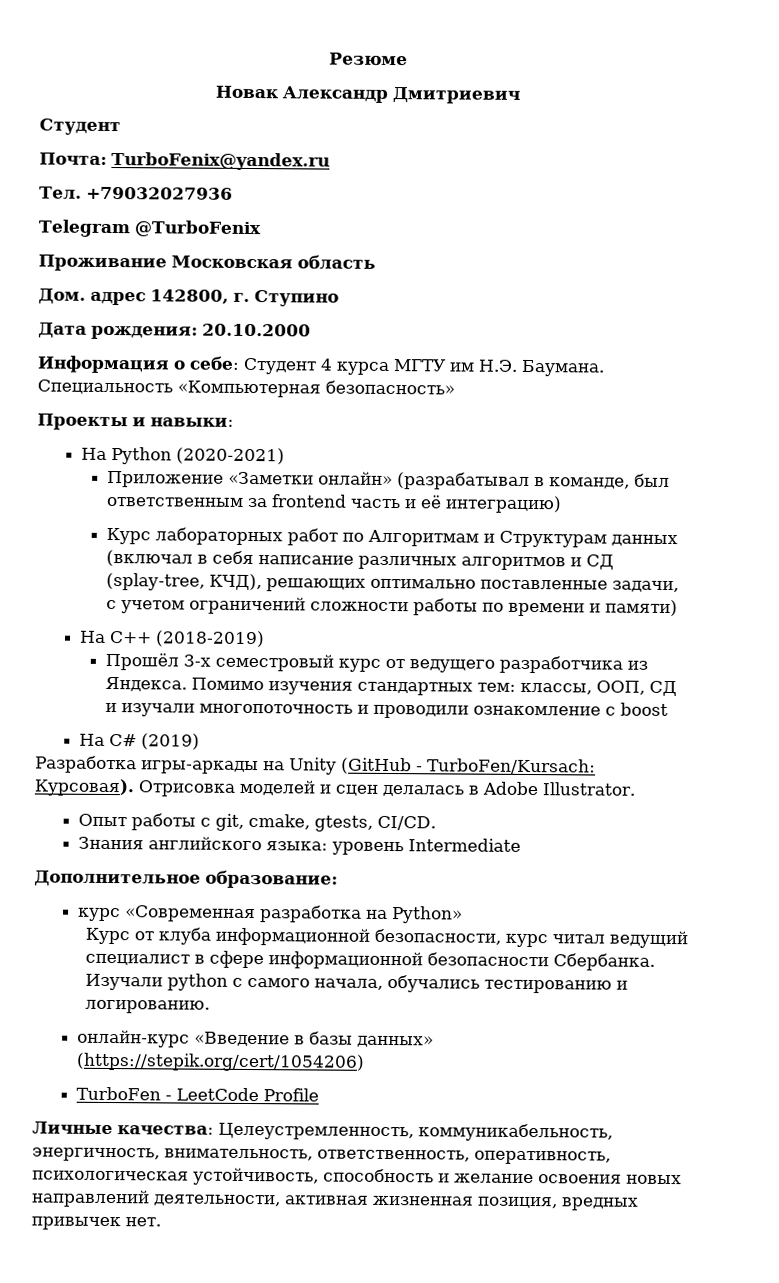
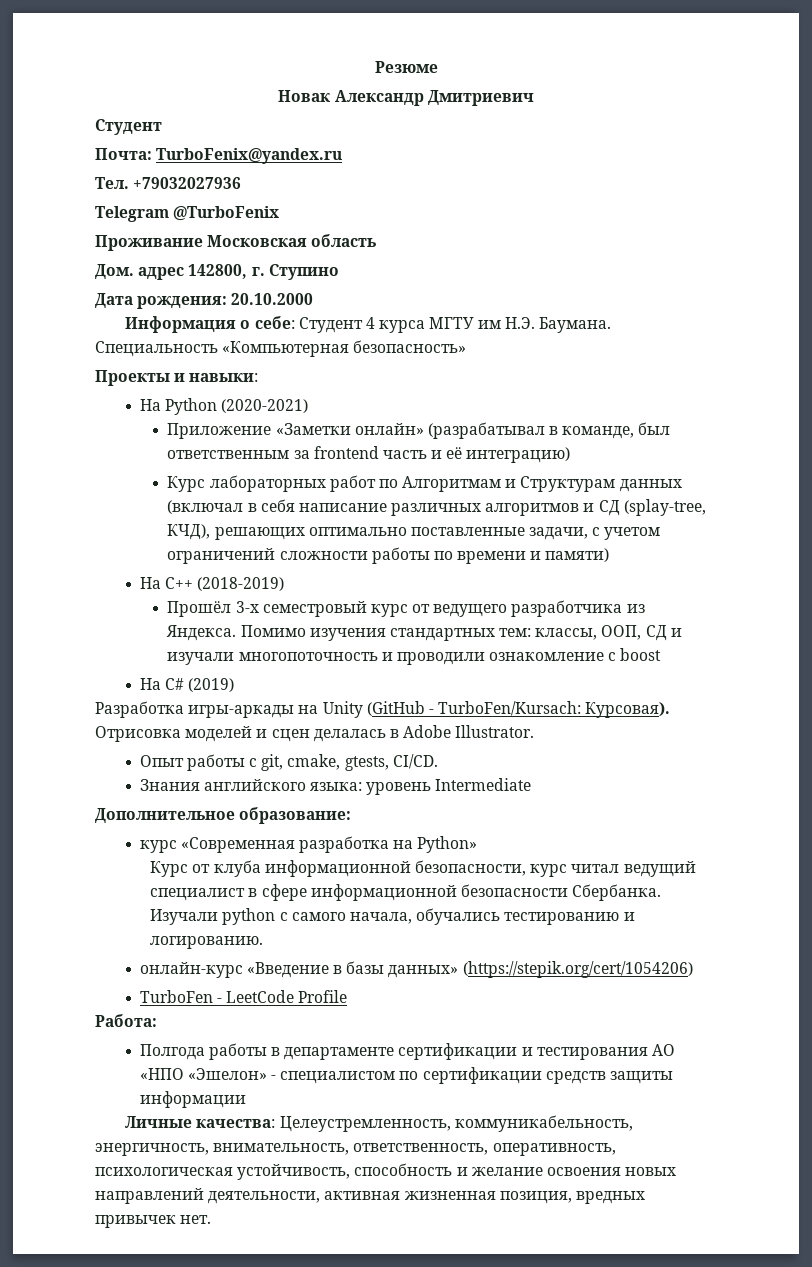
+ Работа:
+ Полгода работы в департаменте сертификации и тестирования АО «НПО «Эшелон» - специалистом по сертификации средств защиты информации

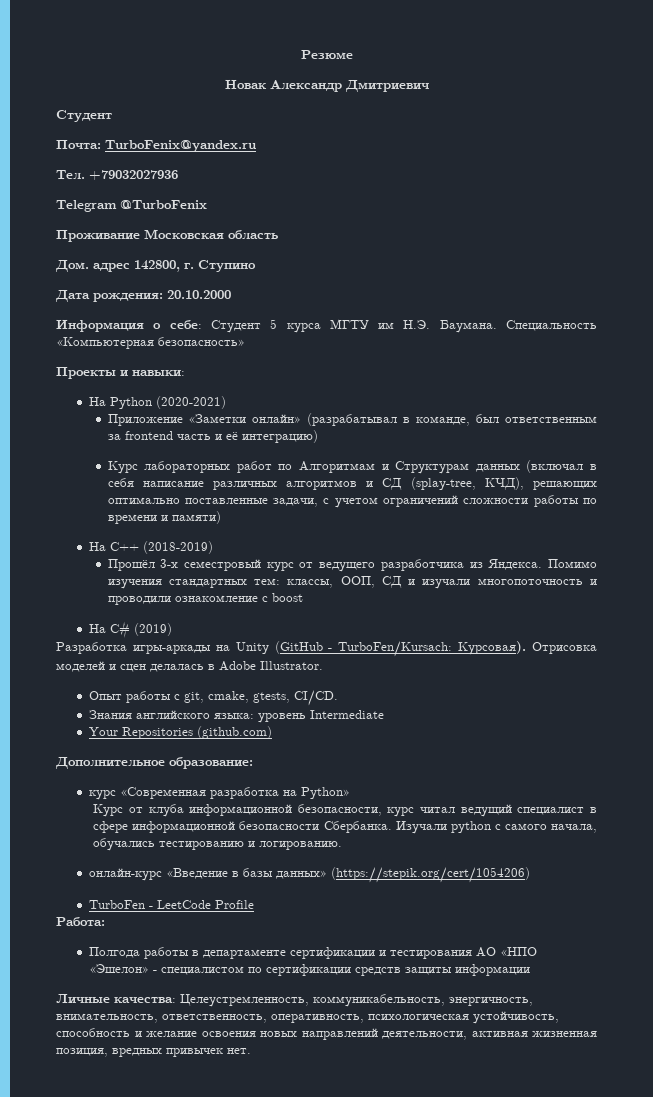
- Информация о себе: Студент 4 курса МГТУ им Н.Э. Баумана.
+ Информация о себе: Студент 5 курса МГТУ им Н.Э. Баумана.
+ Your Repositories (github.com)

